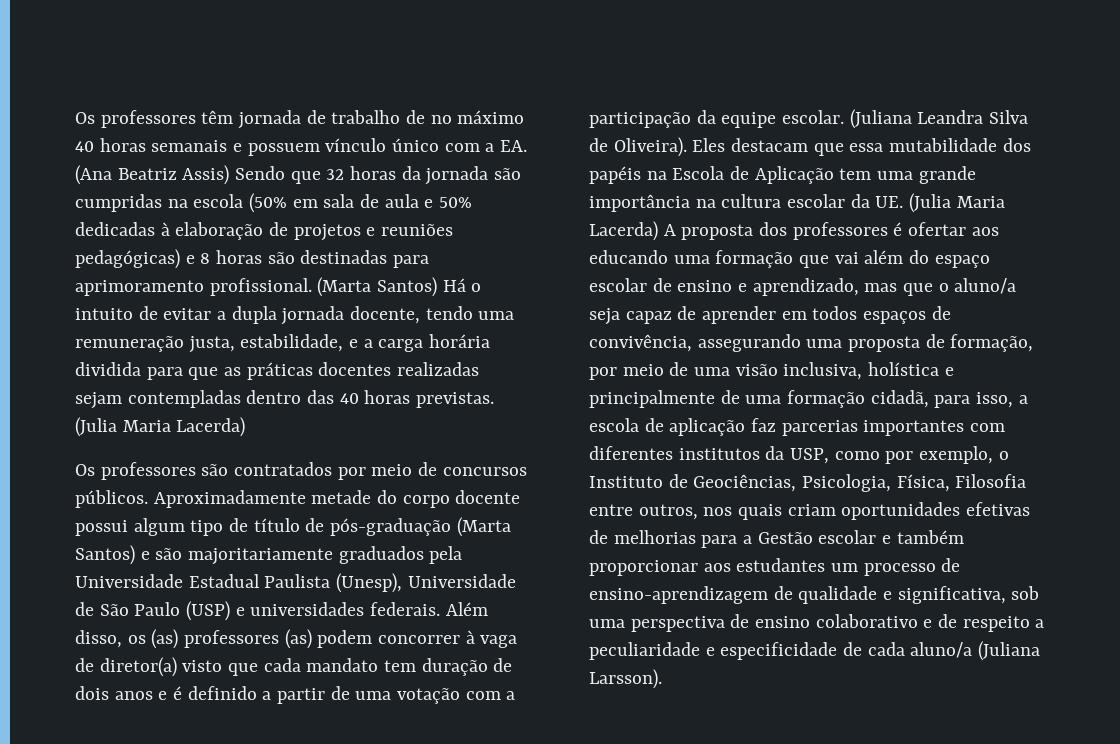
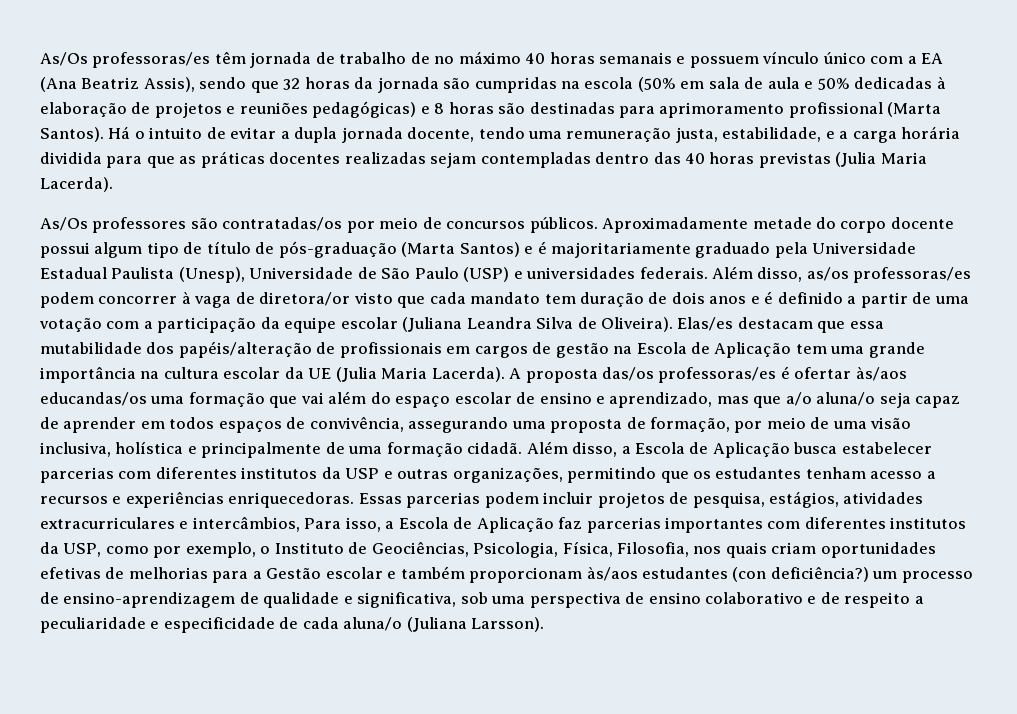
- Os professores têm jornada de trabalho de no máximo 40 horas semanais e possuem vínculo único com a EA. (Ana Beatriz Assis) Sendo que 32 horas da jornada são cumpridas na escola (50% em sala de aula e 50% dedicadas à elaboração de projetos e reuniões pedagógicas) e 8 horas são destinadas para aprimoramento profissional. (Marta Santos) Há o intuito de evitar a dupla jornada docente, tendo uma remuneração justa, estabilidade, e a carga horária dividida para que as práticas docentes realizadas sejam contempladas dentro das 40 horas previstas. (Julia Maria Lacerda)
- Os professores são contratados por meio de concursos públicos.
+ As/Os professoras/es têm jornada de trabalho de no máximo 40 horas semanais e possuem vínculo único com a EA (Ana Beatriz Assis), sendo que 32 horas da jornada são cumpridas na escola (50% em sala de aula e 50% dedicadas à elaboração de projetos e reuniões pedagógicas) e 8 horas são destinadas para aprimoramento profissional (Marta Santos). Há o intuito de evitar a dupla jornada docente, tendo uma remuneração justa, estabilidade, e a carga horária dividida para que as práticas docentes realizadas sejam contempladas dentro das 40 horas previstas (Julia Maria Lacerda).
+ As/Os professores são contratadas/os por meio de concursos públicos.
- Aproximadamente metade do corpo docente possui algum tipo de título de pós-graduação (Marta Santos) e são majoritariamente graduados pela Universidade Estadual Paulista (Unesp), Universidade de São Paulo (USP) e universidades federais.
+ Aproximadamente metade do corpo docente possui algum tipo de título de pós-graduação (Marta Santos) e é majoritariamente graduado pela Universidade Estadual Paulista (Unesp), Universidade de São Paulo (USP) e universidades federais.
- Além disso, os (as) professores (as) podem concorrer à vaga de diretor(a) visto que cada mandato tem duração de dois anos e é definido a partir de uma votação com a participação da equipe escolar. (Juliana Leandra Silva de Oliveira).
+ Além disso, as/os professoras/es podem concorrer à vaga de diretora/or visto que cada mandato tem duração de dois anos e é definido a partir de uma votação com a participação da equipe escolar (Juliana Leandra Silva de Oliveira).
- Eles destacam que essa mutabilidade dos papéis na Escola de Aplicação tem uma grande importância na cultura escolar da UE. (Julia Maria Lacerda) A proposta dos professores é ofertar aos educando uma formação que vai além do espaço escolar de ensino e aprendizado, mas que o aluno/a seja capaz de aprender em todos espaços de convivência, assegurando uma proposta de formação, por meio de uma visão inclusiva, holística e principalmente de uma formação cidadã, para isso, a escola de aplicação faz parcerias importantes com diferentes institutos da USP, como por exemplo, o Instituto de Geociências, Psicologia, Física, Filosofia entre outros, nos quais criam oportunidades efetivas de melhorias para a Gestão escolar e também proporcionar aos estudantes um processo de ensino-aprendizagem de qualidade e significativa, sob uma perspectiva de ensino colaborativo e de respeito a peculiaridade e especificidade de cada aluno/a (Juliana Larsson).
+ Elas/es destacam que essa mutabilidade dos papéis/alteração de profissionais em cargos de gestão na Escola de Aplicação tem uma grande importância na cultura escolar da UE (Julia Maria Lacerda). A proposta das/os professoras/es é ofertar às/aos educandas/os uma formação que vai além do espaço escolar de ensino e aprendizado, mas que a/o aluna/o seja capaz de aprender em todos espaços de convivência, assegurando uma proposta de formação, por meio de uma visão inclusiva, holística e principalmente de uma formação cidadã. Além disso, a Escola de Aplicação busca estabelecer parcerias com diferentes institutos da USP e outras organizações, permitindo que os estudantes tenham acesso a recursos e experiências enriquecedoras. Essas parcerias podem incluir projetos de pesquisa, estágios, atividades extracurriculares e intercâmbios, Para isso, a Escola de Aplicação faz parcerias importantes com diferentes institutos da USP, como por exemplo, o Instituto de Geociências, Psicologia, Física, Filosofia, nos quais criam oportunidades efetivas de melhorias para a Gestão escolar e também proporcionam às/aos estudantes (con deficiência?) um processo de ensino-aprendizagem de qualidade e significativa, sob uma perspectiva de ensino colaborativo e de respeito a peculiaridade e especificidade de cada aluna/o (Juliana Larsson).

